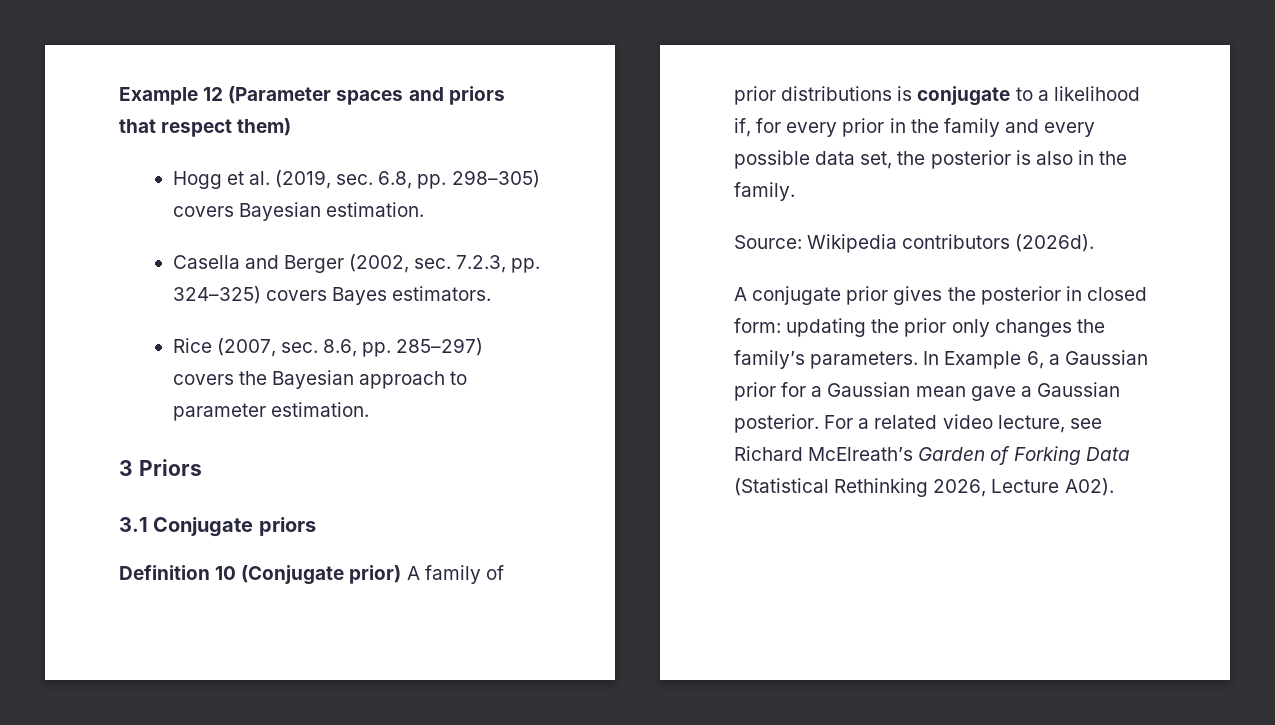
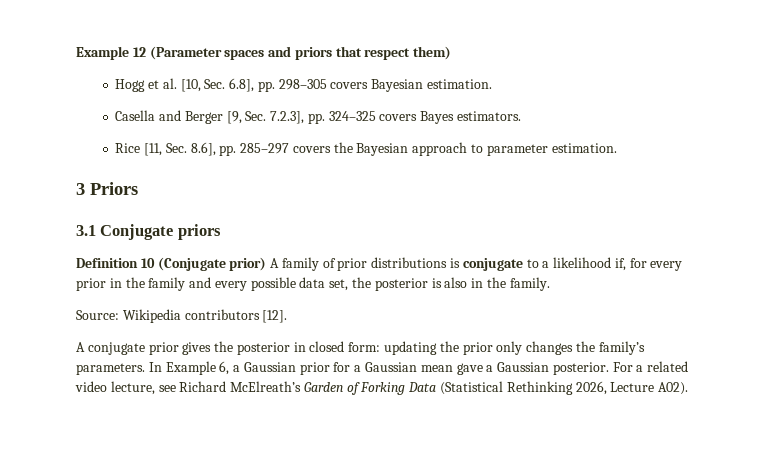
- Hogg et al. (2019, sec. 6.8, pp. 298–305) covers Bayesian estimation.
+ Hogg et al. [10, Sec. 6.8], pp. 298–305 covers Bayesian estimation.
- Casella and Berger (2002, sec. 7.2.3, pp. 324–325) covers Bayes estimators.
+ Casella and Berger [9, Sec. 7.2.3], pp. 324–325 covers Bayes estimators.
- Rice (2007, sec. 8.6, pp. 285–297) covers the Bayesian approach to parameter estimation.
+ Rice [11, Sec. 8.6], pp. 285–297 covers the Bayesian approach to parameter estimation.
- Source: Wikipedia contributors (2026d).
+ Source: Wikipedia contributors [12].

